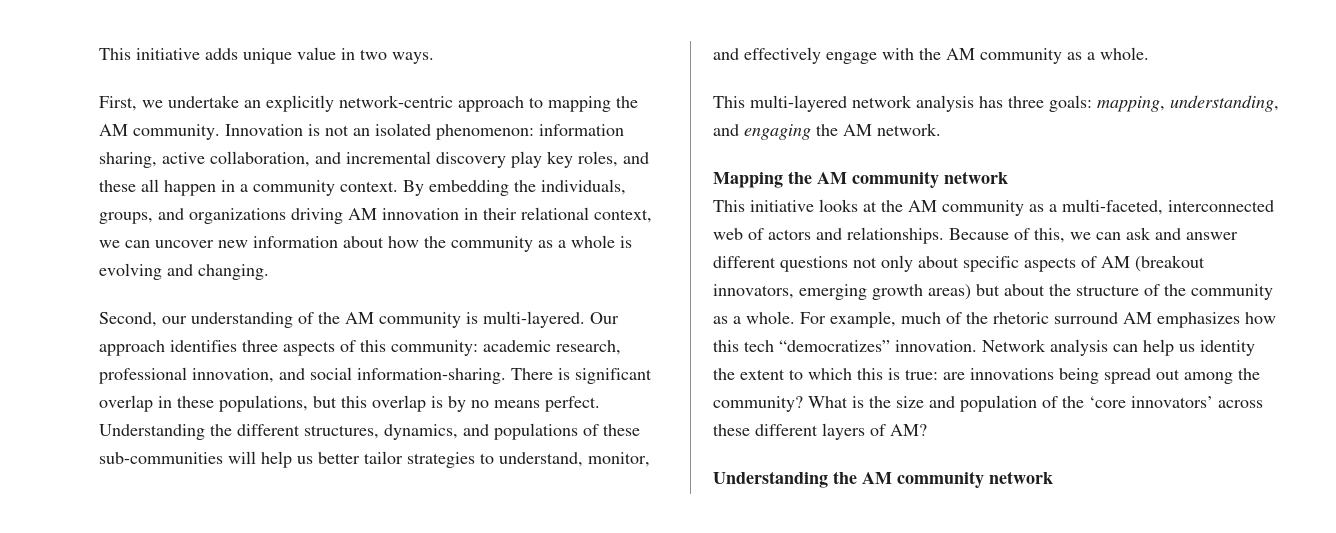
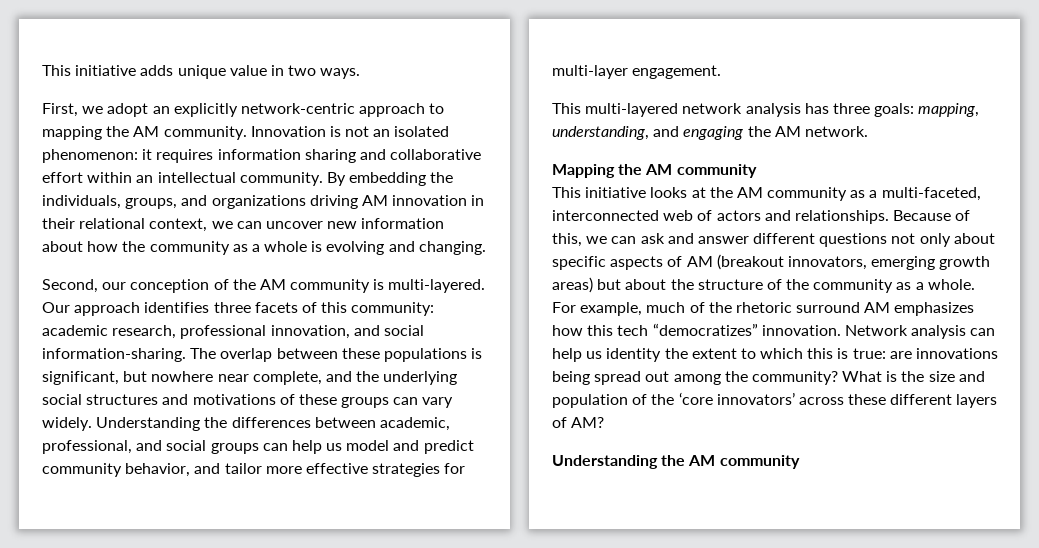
- First, we undertake an explicitly network-centric approach to mapping the AM community.
+ First, we adopt an explicitly network-centric approach to mapping the AM community.
- Innovation is not an isolated phenomenon: information sharing, active collaboration, and incremental discovery play key roles, and these all happen in a community context.
+ Innovation is not an isolated phenomenon: it requires information sharing and collaborative effort within an intellectual community.
- Second, our understanding of the AM community is multi-layered.
+ Second, our conception of the AM community is multi-layered.
- Our approach identifies three aspects of this community: academic research, professional innovation, and social information-sharing.
+ Our approach identifies three facets of this community: academic research, professional innovation, and social information-sharing.
- There is significant overlap in these populations, but this overlap is by no means perfect. Understanding the different structures, dynamics, and populations of these sub-communities will help us better tailor strategies to understand, monitor, and effectively engage with the AM community as a whole.
+ The overlap between these populations is significant, but nowhere near complete, and the underlying social structures and motivations of these groups can vary widely. Understanding the differences between academic, professional, and social groups can help us model and predict community behavior, and tailor more effective strategies for multi-layer engagement.
- Mapping the AM community network
+ Mapping the AM community
- Understanding the AM community network
+ Understanding the AM community

